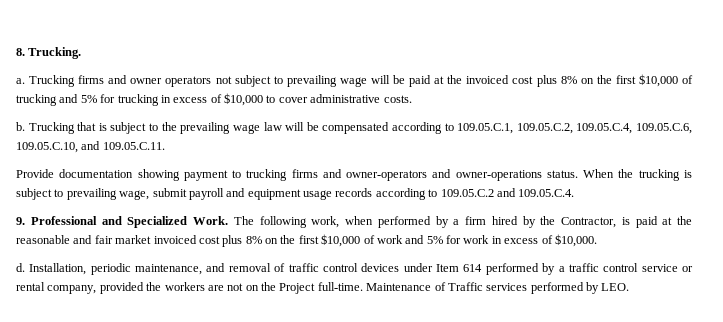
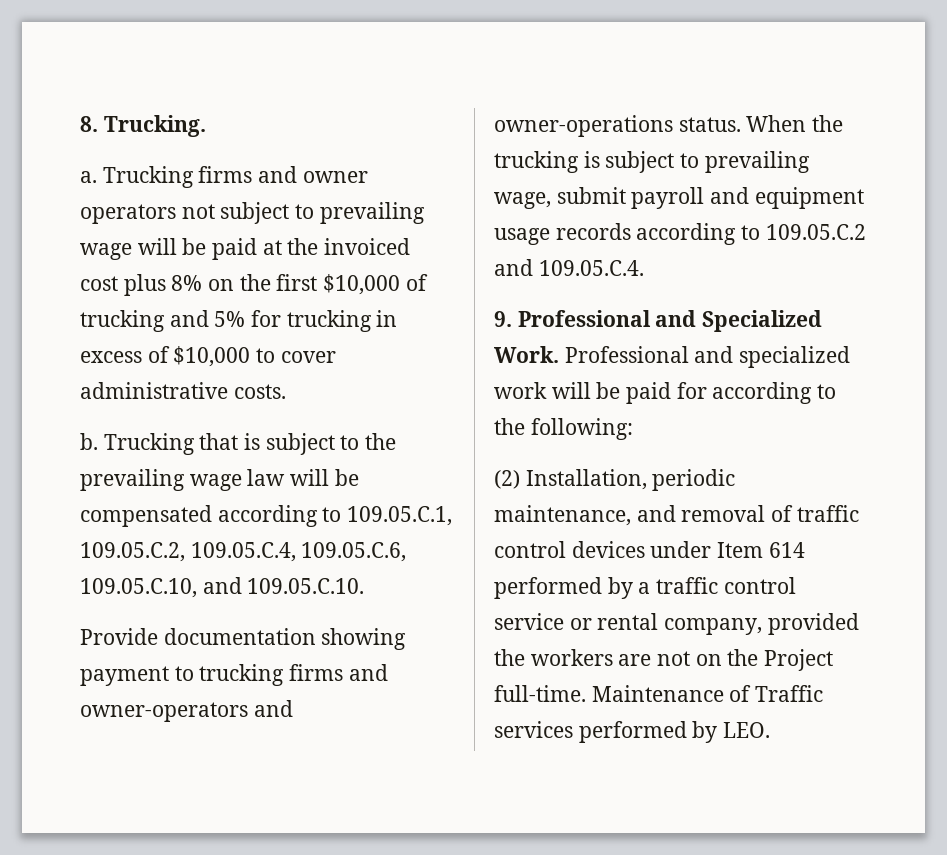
- Trucking that is subject to the prevailing wage law will be compensated according to 109.05.C.1, 109.05.C.2, 109.05.C.4, 109.05.C.6, 109.05.C.10, and 109.05.C.11.
+ Trucking that is subject to the prevailing wage law will be compensated according to 109.05.C.1, 109.05.C.2, 109.05.C.4, 109.05.C.6, 109.05.C.10, and 109.05.C.10.
- The following work, when performed by a firm hired by the Contractor, is paid at the reasonable and fair market invoiced cost plus 8% on the first $10,000 of work and 5% for work in excess of $10,000.
- d. Installation, periodic maintenance, and removal of traffic control devices under Item 614 performed by a traffic control service or rental company, provided the workers are not on the Project full-time.
+ Professional and specialized work will be paid for according to the following:
+ (2) Installation, periodic maintenance, and removal of traffic control devices under Item 614 performed by a traffic control service or rental company, provided the workers are not on the Project full-time.

